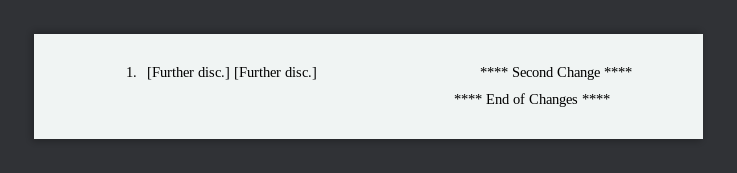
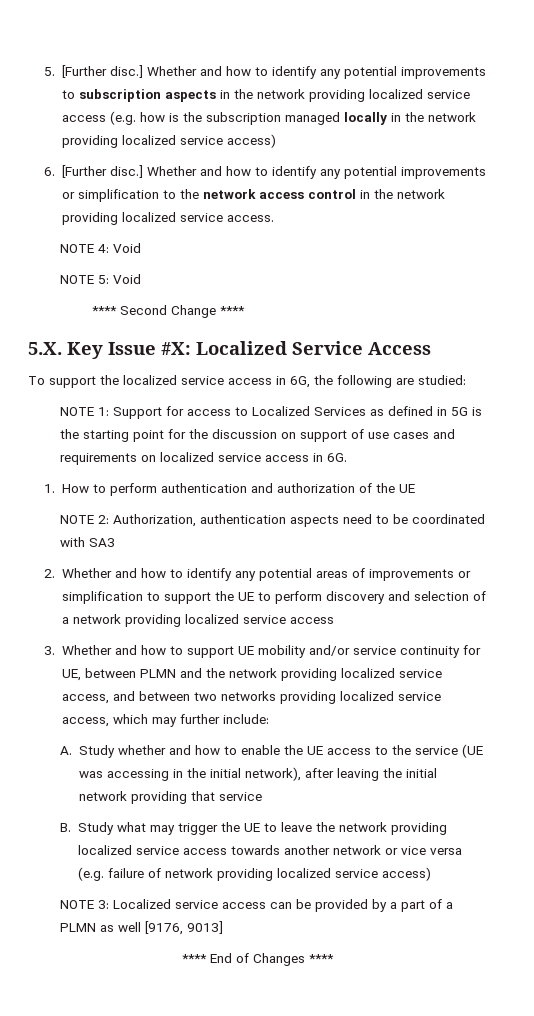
- 1. [Further disc.] [Further disc.]
+ 5. [Further disc.] Whether and how to identify any potential improvements to subscription aspects in the network providing localized service access (e.g. how is the subscription managed locally in the network providing localized service access)
+ 6. [Further disc.] Whether and how to identify any potential improvements or simplification to the network access control in the network providing localized service access.
+ NOTE 4: Void
+ NOTE 5: Void
  **** Second Change ****
+ 5.X. Key Issue #X: Localized Service Access
+ To support the localized service access in 6G, the following are studied:
+ NOTE 1: Support for access to Localized Services as defined in 5G is the starting point for the discussion on support of use cases and requirements on localized service access in 6G.
+ 1. How to perform authentication and authorization of the UE
+ NOTE 2: Authorization, authentication aspects need to be coordinated with SA3
+ 2. Whether and how to identify any potential areas of improvements or simplification to support the UE to perform discovery and selection of a network providing localized service access
+ 3. Whether and how to support UE mobility and/or service continuity for UE, between PLMN and the network providing localized service access, and between two networks providing localized service access, which may further include:
+ A. Study whether and how to enable the UE access to the service (UE was accessing in the initial network), after leaving the initial network providing that service
+ B. Study what may trigger the UE to leave the network providing localized service access towards another network or vice versa (e.g. failure of network providing localized service access)
+ NOTE 3: Localized service access can be provided by a part of a PLMN as well [9176, 9013]

